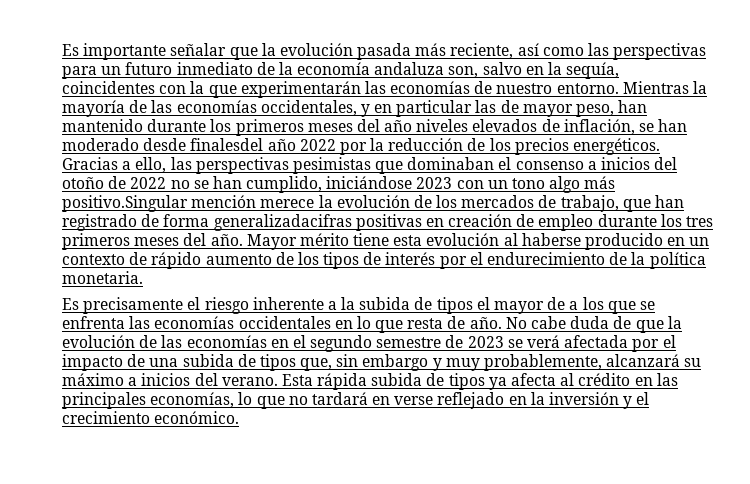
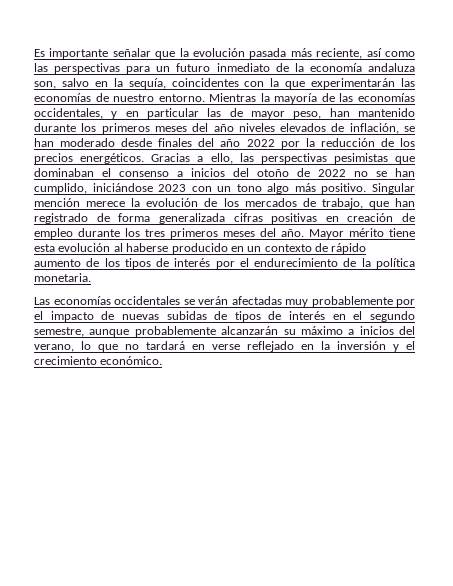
- Mientras la mayoría de las economías occidentales, y en particular las de mayor peso, han mantenido durante los primeros meses del año niveles elevados de inflación, se han moderado desde finalesdel año 2022 por la reducción de los precios energéticos.
+ Mientras la mayoría de las economías occidentales, y en particular las de mayor peso, han mantenido durante los primeros meses del año niveles elevados de inflación, se han moderado desde finales del año 2022 por la reducción de los precios energéticos.
- Gracias a ello, las perspectivas pesimistas que dominaban el consenso a inicios del otoño de 2022 no se han cumplido, iniciándose 2023 con un tono algo más positivo.Singular mención merece la evolución de los mercados de trabajo, que han registrado de forma generalizadacifras positivas en creación de empleo durante los tres primeros meses del año.
+ Gracias a ello, las perspectivas pesimistas que dominaban el consenso a inicios del otoño de 2022 no se han cumplido, iniciándose 2023 con un tono algo más positivo. Singular mención merece la evolución de los mercados de trabajo, que han registrado de forma generalizada cifras positivas en creación de empleo durante los tres primeros meses del año.
- Es precisamente el riesgo inherente a la subida de tipos el mayor de a los que se enfrenta las economías occidentales en lo que resta de año. No cabe duda de que la evolución de las economías en el segundo semestre de 2023 se verá afectada por el impacto de una subida de tipos que, sin embargo y muy probablemente, alcanzará su máximo a inicios del verano. Esta rápida subida de tipos ya afecta al crédito en las principales economías, lo que no tardará en verse reflejado en la inversión y el crecimiento económico.
+ Las economías occidentales se verán afectadas muy probablemente por el impacto de nuevas subidas de tipos de interés en el segundo semestre, aunque probablemente alcanzarán su máximo a inicios del verano, lo que no tardará en verse reflejado en la inversión y el crecimiento económico.

